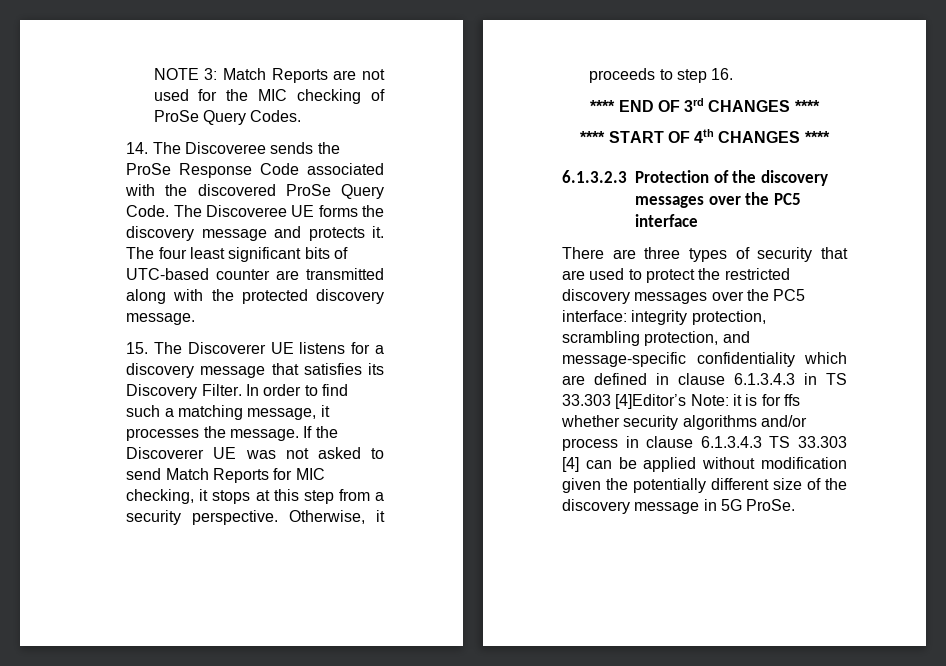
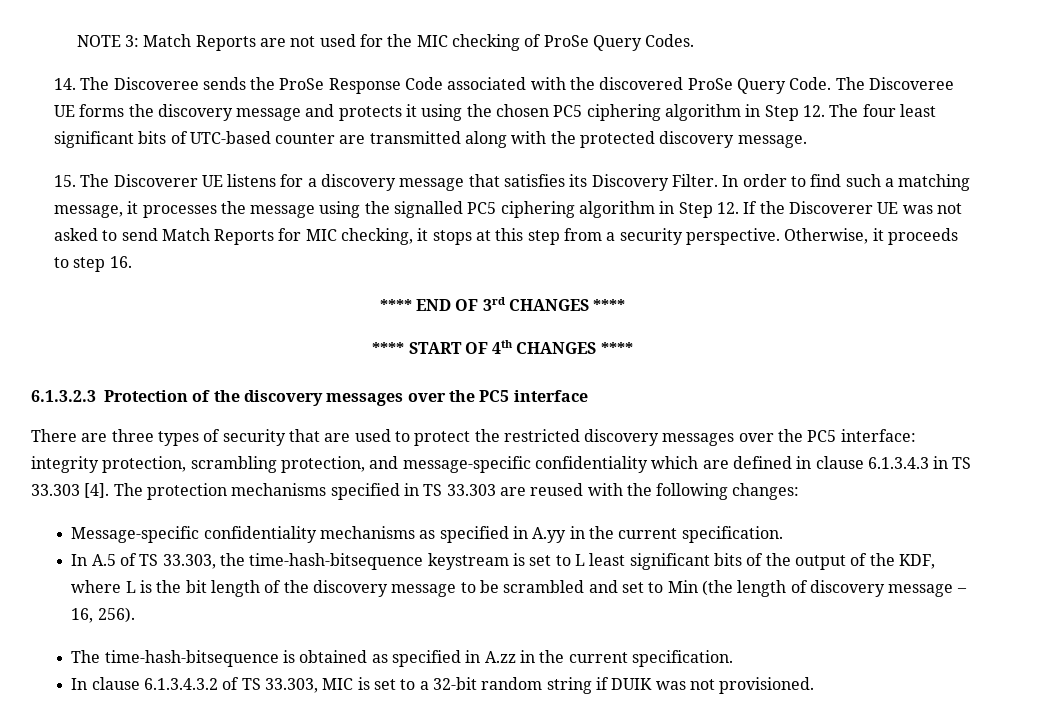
- The Discoveree UE forms the discovery message and protects it. The four least significant bits of UTC-based counter are transmitted along with the protected discovery message.
+ The Discoveree UE forms the discovery message and protects it using the chosen PC5 ciphering algorithm in Step 12. The four least significant bits of UTC-based counter are transmitted along with the protected discovery message.
- In order to find such a matching message, it processes the message. If the Discoverer UE was not asked to send Match Reports for MIC checking, it stops at this step from a security perspective.
+ In order to find such a matching message, it processes the message using the signalled PC5 ciphering algorithm in Step 12. If the Discoverer UE was not asked to send Match Reports for MIC checking, it stops at this step from a security perspective.
- There are three types of security that are used to protect the restricted discovery messages over the PC5 interface: integrity protection, scrambling protection, and message-specific confidentiality which are defined in clause 6.1.3.4.3 in TS 33.303 [4]Editor’s Note: it is for ffs whether security algorithms and/or process in clause 6.1.3.4.3 TS 33.303 [4] can be applied without modification given the potentially different size of the discovery message in 5G ProSe.
+ There are three types of security that are used to protect the restricted discovery messages over the PC5 interface: integrity protection, scrambling protection, and message-specific confidentiality which are defined in clause 6.1.3.4.3 in TS 33.303 [4]. The protection mechanisms specified in TS 33.303 are reused with the following changes:
+ Message-specific confidentiality mechanisms as specified in A.yy in the current specification.
+ In A.5 of TS 33.303, the time-hash-bitsequence keystream is set to L least significant bits of the output of the KDF, where L is the bit length of the discovery message to be scrambled and set to Min (the length of discovery message – 16, 256).
+ The time-hash-bitsequence is obtained as specified in A.zz in the current specification.
+ In clause 6.1.3.4.3.2 of TS 33.303, MIC is set to a 32-bit random string if DUIK was not provisioned.

